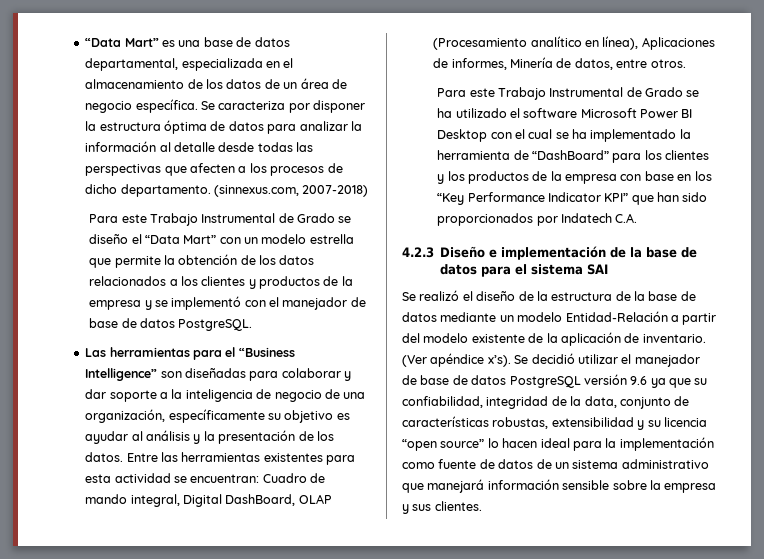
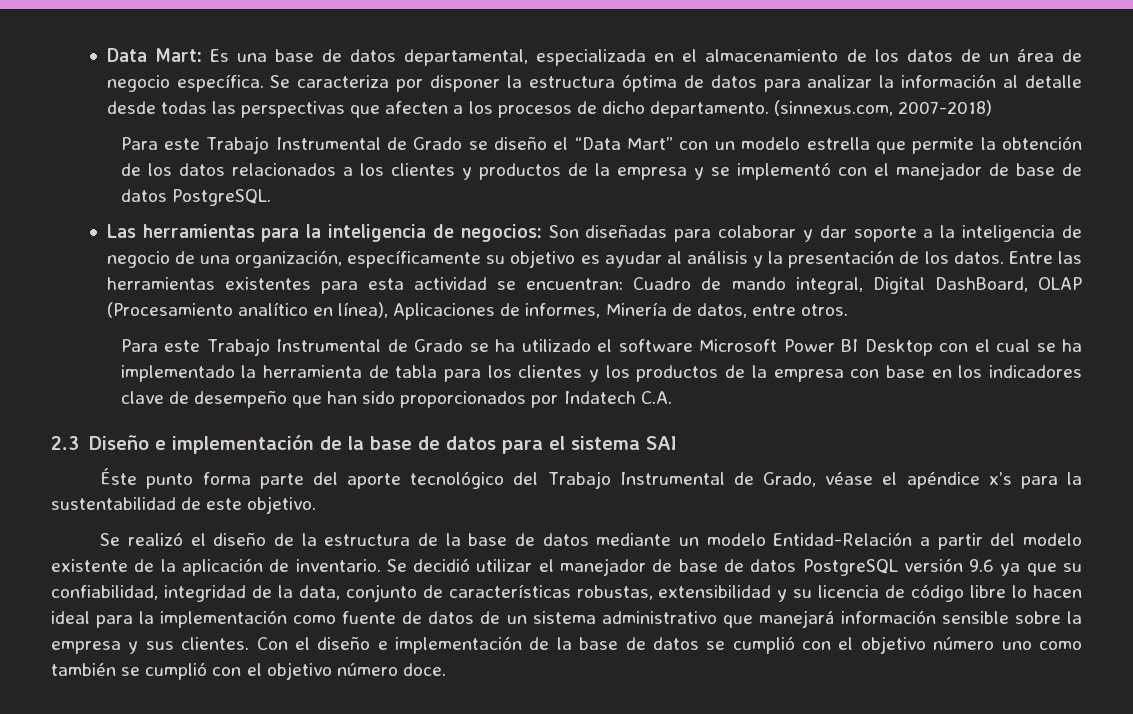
- “Data Mart” es una base de datos departamental, especializada en el almacenamiento de los datos de un área de negocio específica.
+ Data Mart: Es una base de datos departamental, especializada en el almacenamiento de los datos de un área de negocio específica.
- Las herramientas para el “Business Intelligence” son diseñadas para colaborar y dar soporte a la inteligencia de negocio de una organización, específicamente su objetivo es ayudar al análisis y la presentación de los datos.
+ Las herramientas para la inteligencia de negocios: Son diseñadas para colaborar y dar soporte a la inteligencia de negocio de una organización, específicamente su objetivo es ayudar al análisis y la presentación de los datos.
- Para este Trabajo Instrumental de Grado se ha utilizado el software Microsoft Power BI Desktop con el cual se ha implementado la herramienta de “DashBoard” para los clientes y los productos de la empresa con base en los “Key Performance Indicator KPI” que han sido proporcionados por Indatech C.A.
+ Para este Trabajo Instrumental de Grado se ha utilizado el software Microsoft Power BI Desktop con el cual se ha implementado la herramienta de tabla para los clientes y los productos de la empresa con base en los indicadores clave de desempeño que han sido proporcionados por Indatech C.A.
- 4.2.3 Diseño e implementación de la base de datos para el sistema SAI
+ 2.3 Diseño e implementación de la base de datos para el sistema SAI
+ Éste punto forma parte del aporte tecnológico del Trabajo Instrumental de Grado, véase el apéndice x’s para la sustentabilidad de este objetivo.
- (Ver apéndice x’s).
- Se decidió utilizar el manejador de base de datos PostgreSQL versión 9.6 ya que su confiabilidad, integridad de la data, conjunto de características robustas, extensibilidad y su licencia “open source” lo hacen ideal para la implementación como fuente de datos de un sistema administrativo que manejará información sensible sobre la empresa y sus clientes.
+ Se decidió utilizar el manejador de base de datos PostgreSQL versión 9.6 ya que su confiabilidad, integridad de la data, conjunto de características robustas, extensibilidad y su licencia de código libre lo hacen ideal para la implementación como fuente de datos de un sistema administrativo que manejará información sensible sobre la empresa y sus clientes.
+ Con el diseño e implementación de la base de datos se cumplió con el objetivo número uno como también se cumplió con el objetivo número doce.

